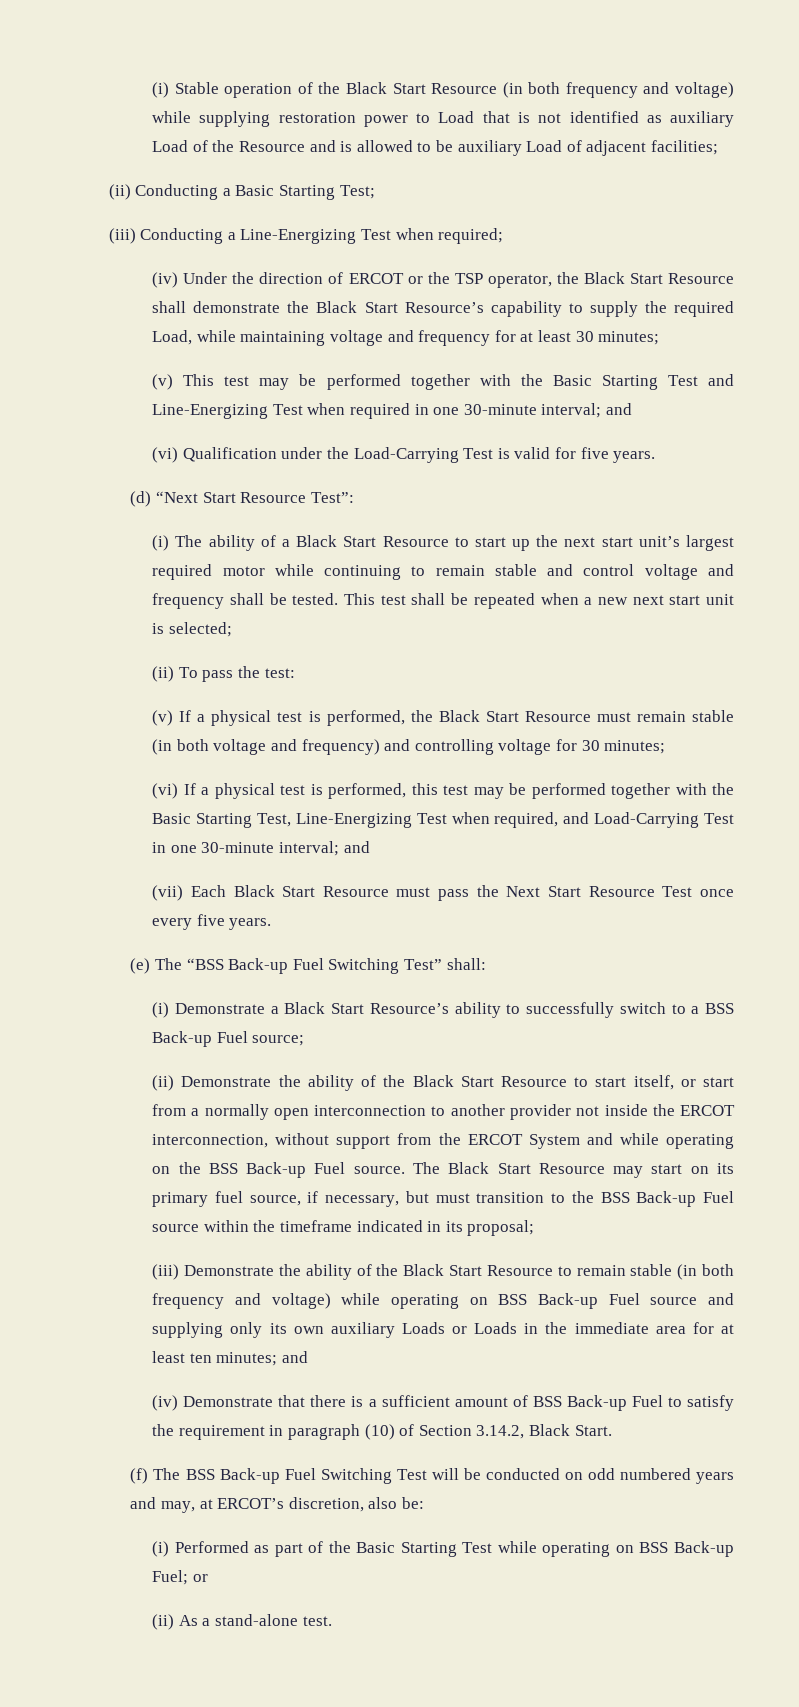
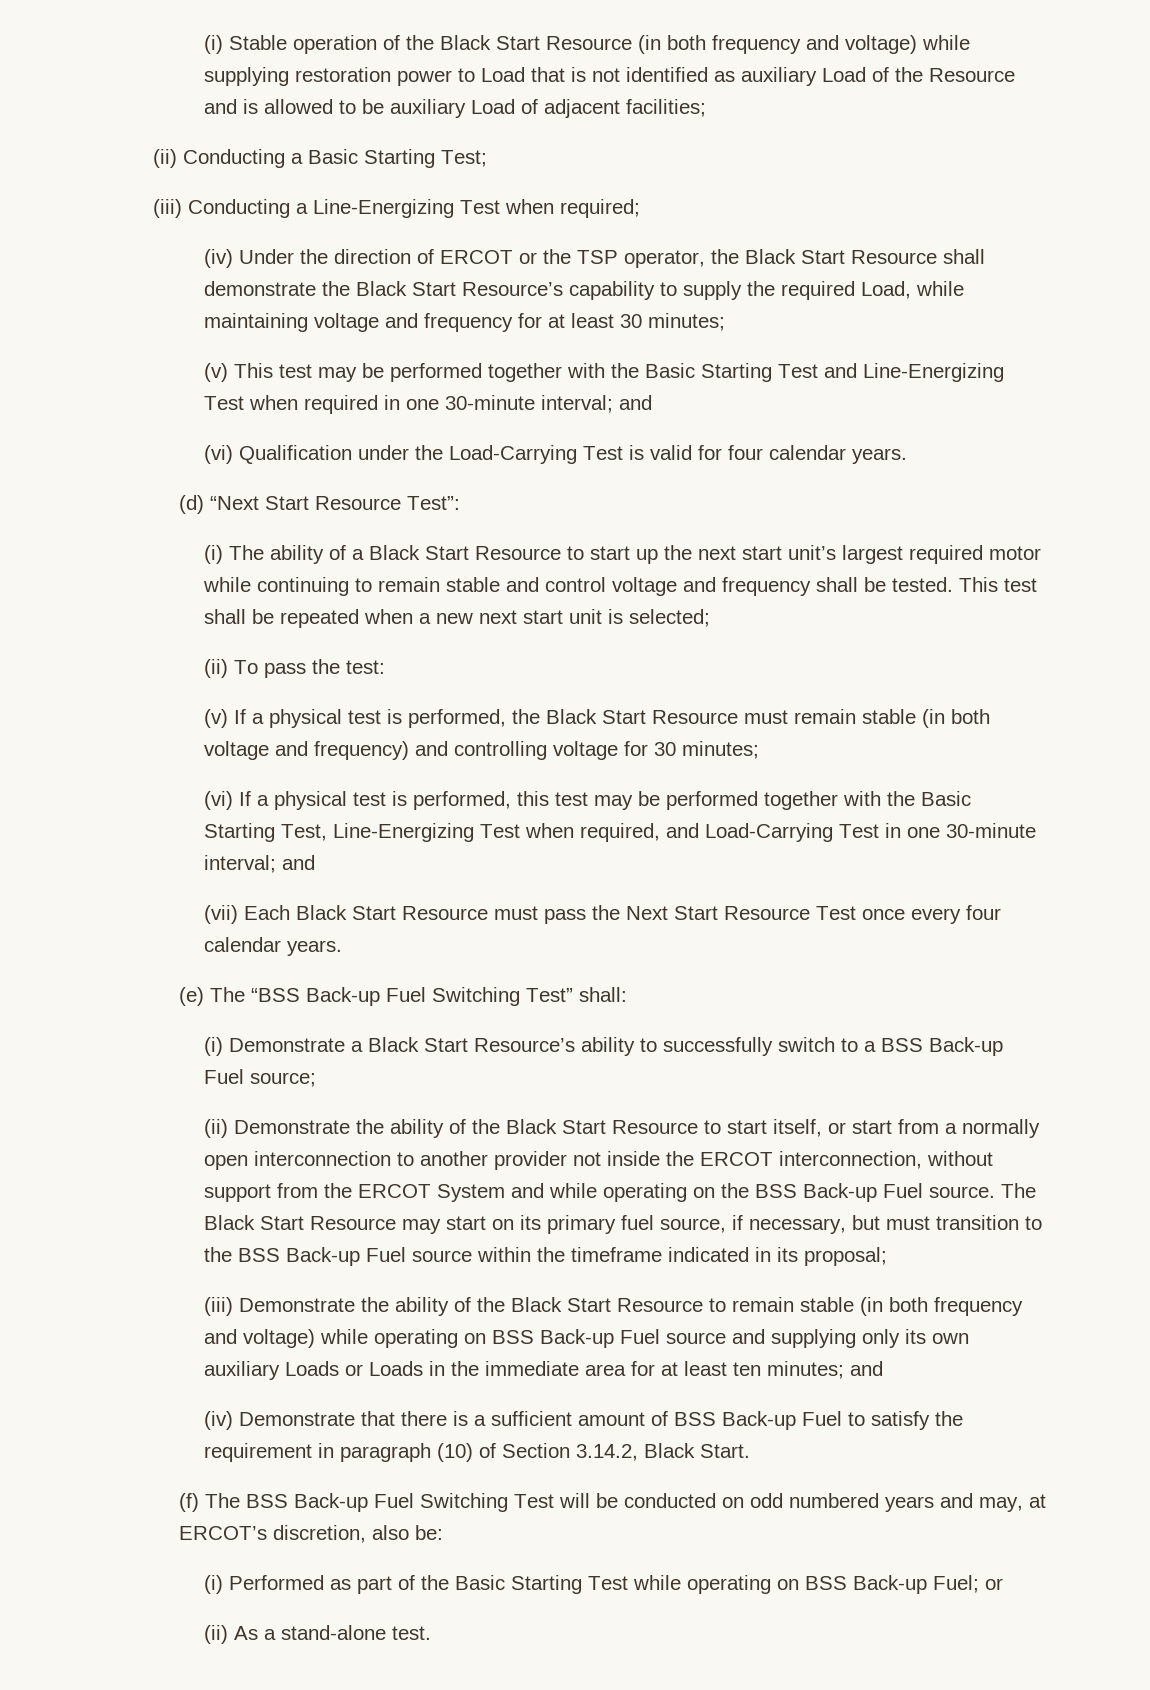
- (vi) Qualification under the Load-Carrying Test is valid for five years.
+ (vi) Qualification under the Load-Carrying Test is valid for four calendar years.
- (vii) Each Black Start Resource must pass the Next Start Resource Test once every five years.
+ (vii) Each Black Start Resource must pass the Next Start Resource Test once every four calendar years.

